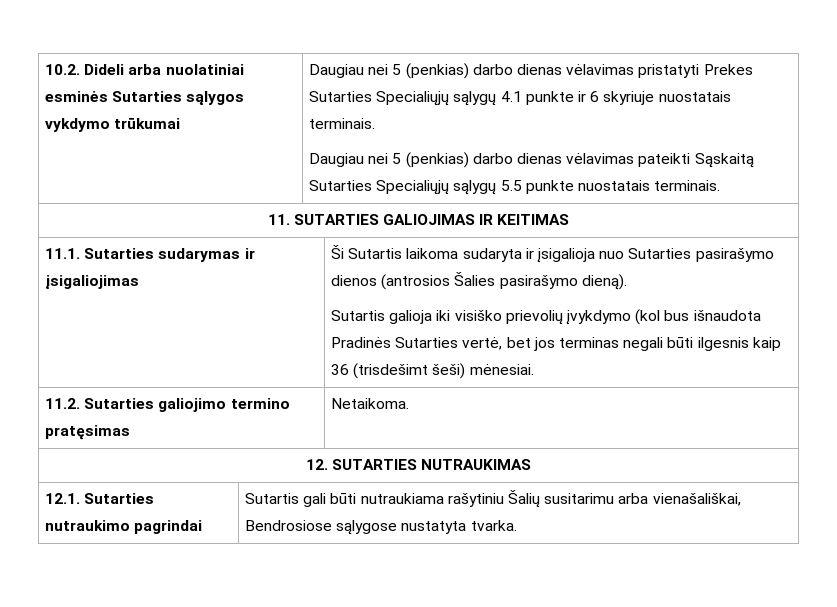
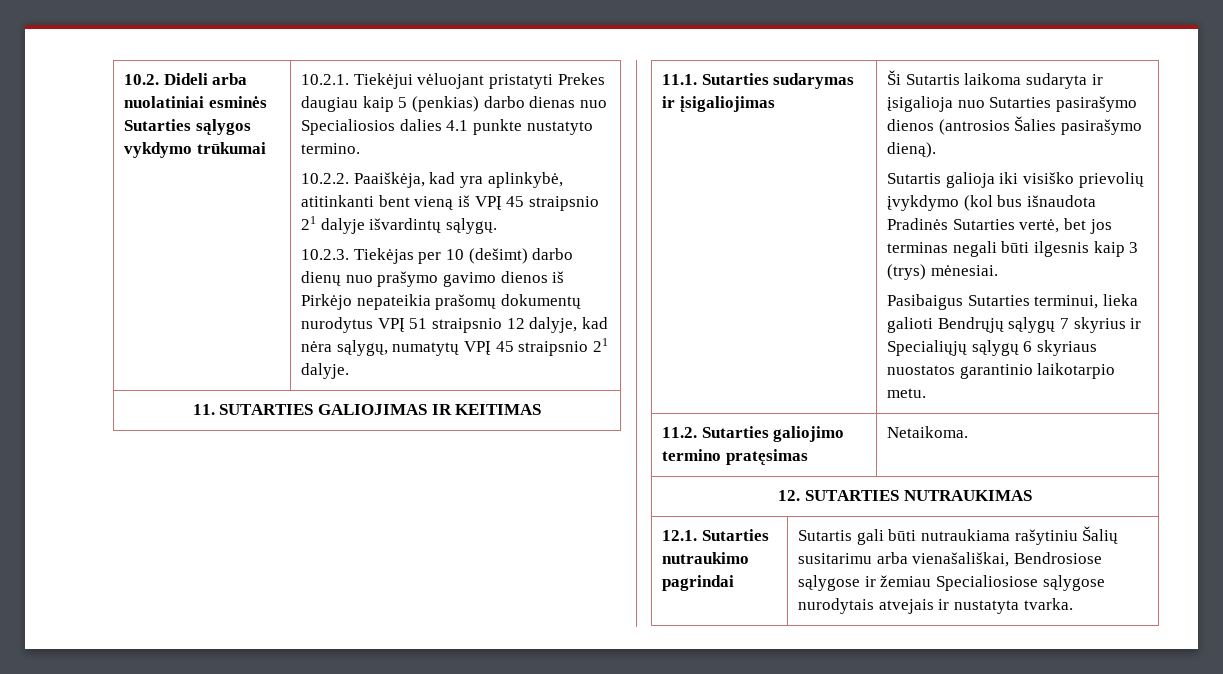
- Daugiau nei 5 (penkias) darbo dienas vėlavimas pristatyti Prekes Sutarties Specialiųjų sąlygų 4.1 punkte ir 6 skyriuje nuostatais terminais.
- Daugiau nei 5 (penkias) darbo dienas vėlavimas pateikti Sąskaitą Sutarties Specialiųjų sąlygų 5.5 punkte nuostatais terminais.
+ 10.2.1. Tiekėjui vėluojant pristatyti Prekes daugiau kaip 5 (penkias) darbo dienas nuo Specialiosios dalies 4.1 punkte nustatyto termino.
+ 10.2.2. Paaiškėja, kad yra aplinkybė, atitinkanti bent vieną iš VPĮ 45 straipsnio 21 dalyje išvardintų sąlygų.
+ 10.2.3. Tiekėjas per 10 (dešimt) darbo dienų nuo prašymo gavimo dienos iš Pirkėjo nepateikia prašomų dokumentų nurodytus VPĮ 51 straipsnio 12 dalyje, kad nėra sąlygų, numatytų VPĮ 45 straipsnio 21 dalyje.
- Sutartis galioja iki visiško prievolių įvykdymo (kol bus išnaudota Pradinės Sutarties vertė, bet jos terminas negali būti ilgesnis kaip 36 (trisdešimt šeši) mėnesiai.
+ Sutartis galioja iki visiško prievolių įvykdymo (kol bus išnaudota Pradinės Sutarties vertė, bet jos terminas negali būti ilgesnis kaip 3 (trys) mėnesiai.
+ Pasibaigus Sutarties terminui, lieka galioti Bendrųjų sąlygų 7 skyrius ir Specialiųjų sąlygų 6 skyriaus nuostatos garantinio laikotarpio metu.
- 12.1. Sutarties nutraukimo pagrindai | Sutartis gali būti nutraukiama rašytiniu Šalių susitarimu arba vienašališkai, Bendrosiose sąlygose nustatyta tvarka.
+ 12.1. Sutarties nutraukimo pagrindai | Sutartis gali būti nutraukiama rašytiniu Šalių susitarimu arba vienašališkai, Bendrosiose sąlygose ir žemiau Specialiosiose sąlygose nurodytais atvejais ir nustatyta tvarka.

